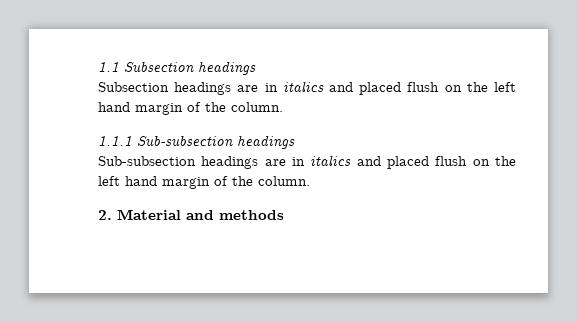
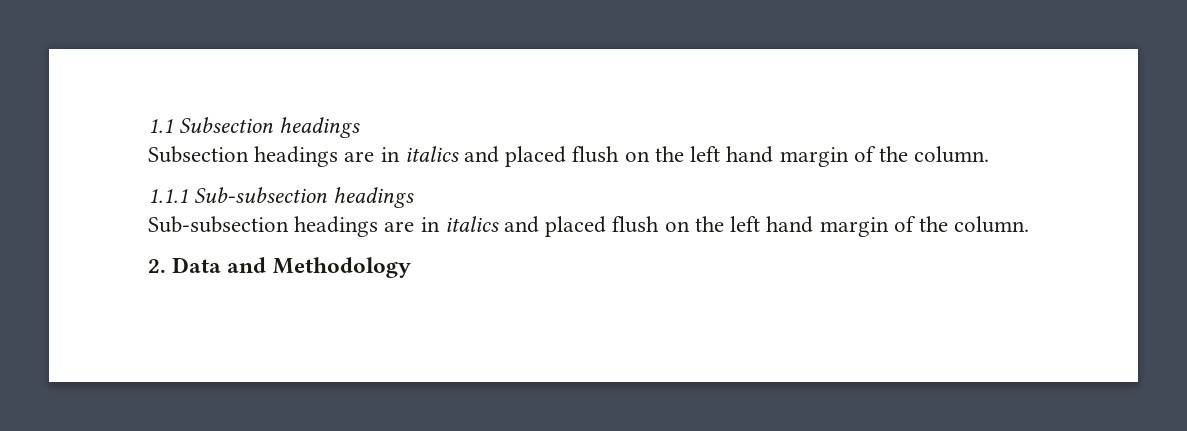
- 2. Material and methods
+ 2. Data and Methodology

